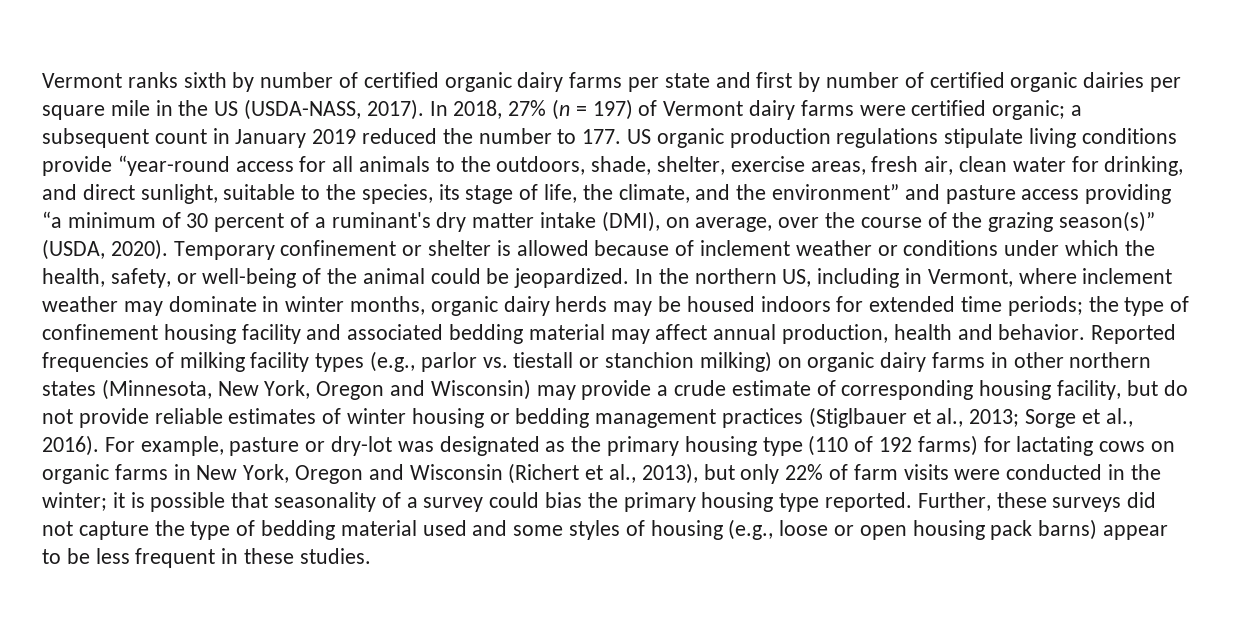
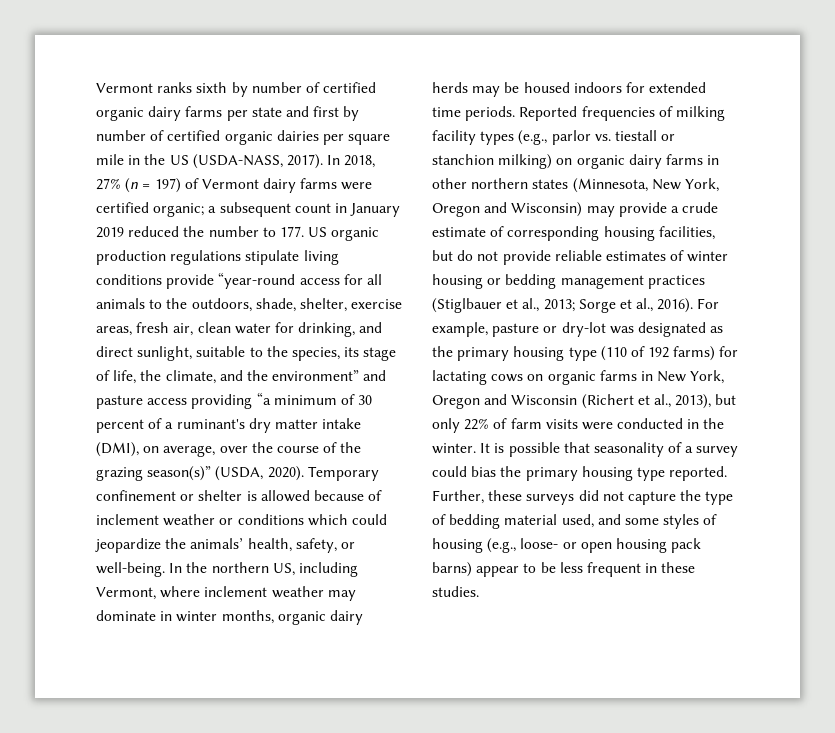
- Temporary confinement or shelter is allowed because of inclement weather or conditions under which the health, safety, or well-being of the animal could be jeopardized.
+ Temporary confinement or shelter is allowed because of inclement weather or conditions which could jeopardize the animals’ health, safety, or well-being.
- In the northern US, including in Vermont, where inclement weather may dominate in winter months, organic dairy herds may be housed indoors for extended time periods; the type of confinement housing facility and associated bedding material may affect annual production, health and behavior.
+ In the northern US, including Vermont, where inclement weather may dominate in winter months, organic dairy herds may be housed indoors for extended time periods.
- Reported frequencies of milking facility types (e.g., parlor vs. tiestall or stanchion milking) on organic dairy farms in other northern states (Minnesota, New York, Oregon and Wisconsin) may provide a crude estimate of corresponding housing facility, but do not provide reliable estimates of winter housing or bedding management practices (Stiglbauer et al., 2013; Sorge et al., 2016).
+ Reported frequencies of milking facility types (e.g., parlor vs. tiestall or stanchion milking) on organic dairy farms in other northern states (Minnesota, New York, Oregon and Wisconsin) may provide a crude estimate of corresponding housing facilities, but do not provide reliable estimates of winter housing or bedding management practices (Stiglbauer et al., 2013; Sorge et al., 2016).
- For example, pasture or dry-lot was designated as the primary housing type (110 of 192 farms) for lactating cows on organic farms in New York, Oregon and Wisconsin (Richert et al., 2013), but only 22% of farm visits were conducted in the winter; it is possible that seasonality of a survey could bias the primary housing type reported.
+ For example, pasture or dry-lot was designated as the primary housing type (110 of 192 farms) for lactating cows on organic farms in New York, Oregon and Wisconsin (Richert et al., 2013), but only 22% of farm visits were conducted in the winter. It is possible that seasonality of a survey could bias the primary housing type reported.
- Further, these surveys did not capture the type of bedding material used and some styles of housing (e.g., loose or open housing pack barns) appear to be less frequent in these studies.
+ Further, these surveys did not capture the type of bedding material used, and some styles of housing (e.g., loose- or open housing pack barns) appear to be less frequent in these studies.

